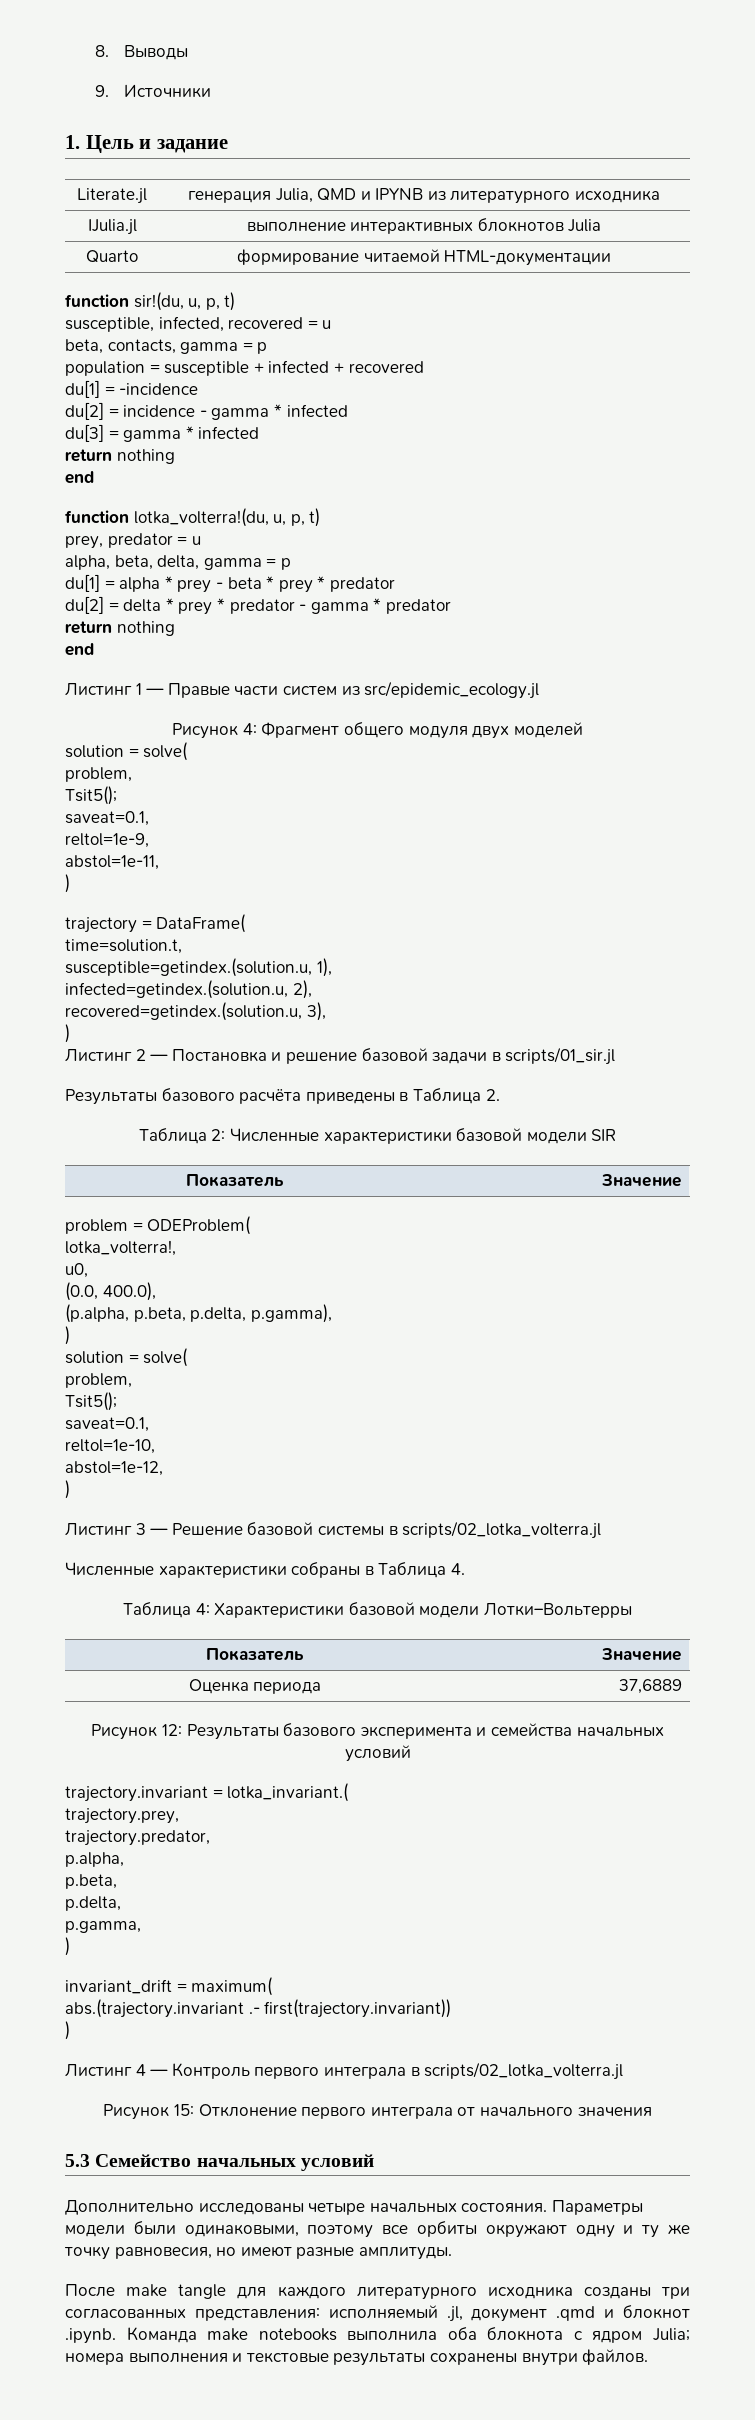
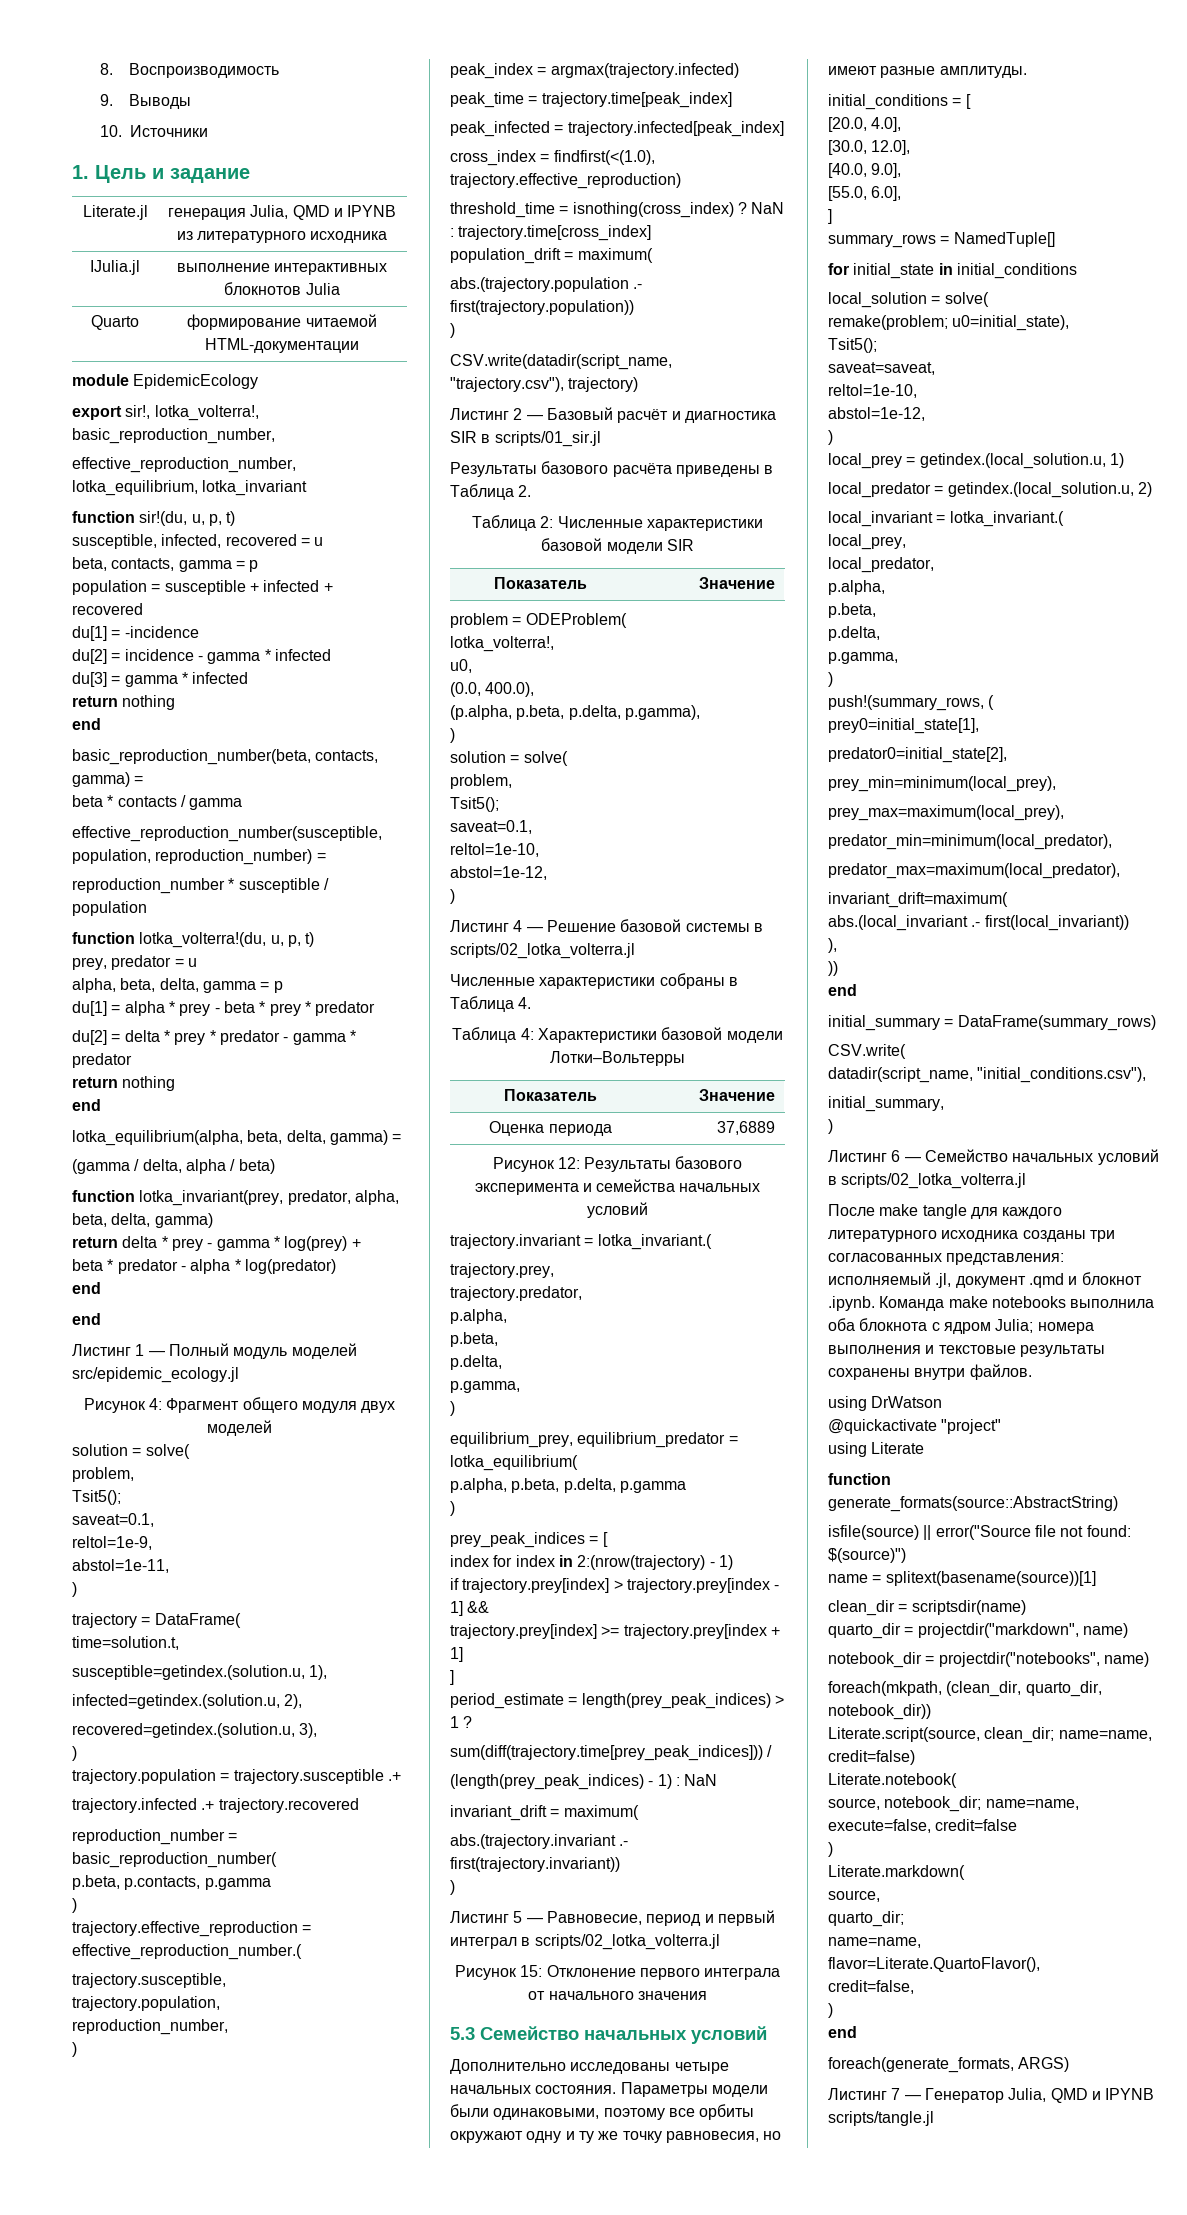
- 8. Выводы
+ 8. Воспроизводимость
+ 9. Выводы
- 9. Источники
+ 10. Источники
+ module EpidemicEcology
+ export sir!, lotka_volterra!, basic_reproduction_number,
+ effective_reproduction_number, lotka_equilibrium, lotka_invariant
+ basic_reproduction_number(beta, contacts, gamma) =
+ beta * contacts / gamma
+ effective_reproduction_number(susceptible, population, reproduction_number) =
+ reproduction_number * susceptible / population
+ lotka_equilibrium(alpha, beta, delta, gamma) =
+ (gamma / delta, alpha / beta)
+ function lotka_invariant(prey, predator, alpha, beta, delta, gamma)
+ return delta * prey - gamma * log(prey) +
+ beta * predator - alpha * log(predator)
+ end
+ end
- Листинг 1 — Правые части систем из src/epidemic_ecology.jl
+ Листинг 1 — Полный модуль моделей src/epidemic_ecology.jl
- Листинг 2 — Постановка и решение базовой задачи в scripts/01_sir.jl
+ trajectory.population = trajectory.susceptible .+
+ trajectory.infected .+ trajectory.recovered
+ reproduction_number = basic_reproduction_number(
+ p.beta, p.contacts, p.gamma
+ )
+ trajectory.effective_reproduction = effective_reproduction_number.(
+ trajectory.susceptible,
+ trajectory.population,
+ reproduction_number,
+ )
+ peak_index = argmax(trajectory.infected)
+ peak_time = trajectory.time[peak_index]
+ peak_infected = trajectory.infected[peak_index]
+ cross_index = findfirst(<(1.0), trajectory.effective_reproduction)
+ threshold_time = isnothing(cross_index) ? NaN : trajectory.time[cross_index]
+ population_drift = maximum(
+ abs.(trajectory.population .- first(trajectory.population))
+ )
+ CSV.write(datadir(script_name, "trajectory.csv"), trajectory)
+ Листинг 2 — Базовый расчёт и диагностика SIR в scripts/01_sir.jl
- Листинг 3 — Решение базовой системы в scripts/02_lotka_volterra.jl
+ Листинг 4 — Решение базовой системы в scripts/02_lotka_volterra.jl
+ equilibrium_prey, equilibrium_predator = lotka_equilibrium(
+ p.alpha, p.beta, p.delta, p.gamma
+ )
+ prey_peak_indices = [
+ index for index in 2:(nrow(trajectory) - 1)
+ if trajectory.prey[index] > trajectory.prey[index - 1] &&
+ trajectory.prey[index] >= trajectory.prey[index + 1]
+ ]
+ period_estimate = length(prey_peak_indices) > 1 ?
+ sum(diff(trajectory.time[prey_peak_indices])) /
+ (length(prey_peak_indices) - 1) : NaN
- Листинг 4 — Контроль первого интеграла в scripts/02_lotka_volterra.jl
+ Листинг 5 — Равновесие, период и первый интеграл в scripts/02_lotka_volterra.jl
+ initial_conditions = [
+ [20.0, 4.0],
+ [30.0, 12.0],
+ [40.0, 9.0],
+ [55.0, 6.0],
+ ]
+ summary_rows = NamedTuple[]
+ for initial_state in initial_conditions
+ local_solution = solve(
+ remake(problem; u0=initial_state),
+ Tsit5();
+ saveat=saveat,
+ reltol=1e-10,
+ abstol=1e-12,
+ )
+ local_prey = getindex.(local_solution.u, 1)
+ local_predator = getindex.(local_solution.u, 2)
+ local_invariant = lotka_invariant.(
+ local_prey,
+ local_predator,
+ p.alpha,
+ p.beta,
+ p.delta,
+ p.gamma,
+ )
+ push!(summary_rows, (
+ prey0=initial_state[1],
+ predator0=initial_state[2],
+ prey_min=minimum(local_prey),
+ prey_max=maximum(local_prey),
+ predator_min=minimum(local_predator),
+ predator_max=maximum(local_predator),
+ invariant_drift=maximum(
+ abs.(local_invariant .- first(local_invariant))
+ ),
+ ))
+ end
+ initial_summary = DataFrame(summary_rows)
+ CSV.write(
+ datadir(script_name, "initial_conditions.csv"),
+ initial_summary,
+ )
+ Листинг 6 — Семейство начальных условий в scripts/02_lotka_volterra.jl
+ using DrWatson
+ @quickactivate "project"
+ using Literate
+ function generate_formats(source::AbstractString)
+ isfile(source) || error("Source file not found: $(source)")
+ name = splitext(basename(source))[1]
+ clean_dir = scriptsdir(name)
+ quarto_dir = projectdir("markdown", name)
+ notebook_dir = projectdir("notebooks", name)
+ foreach(mkpath, (clean_dir, quarto_dir, notebook_dir))
+ Literate.script(source, clean_dir; name=name, credit=false)
+ Literate.notebook(
+ source, notebook_dir; name=name, execute=false, credit=false
+ )
+ Literate.markdown(
+ source,
+ quarto_dir;
+ name=name,
+ flavor=Literate.QuartoFlavor(),
+ credit=false,
+ )
+ end
+ foreach(generate_formats, ARGS)
+ Листинг 7 — Генератор Julia, QMD и IPYNB scripts/tangle.jl

